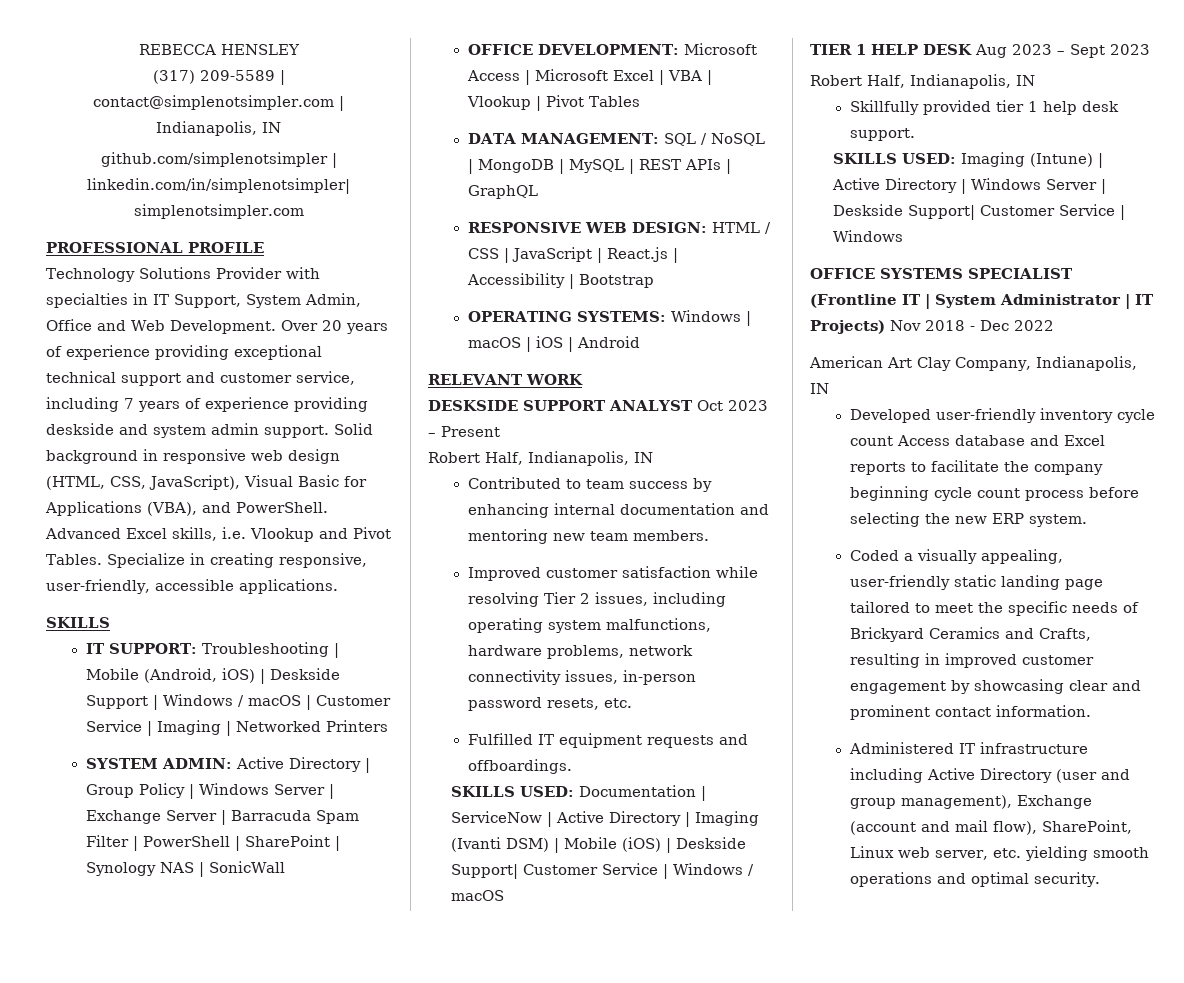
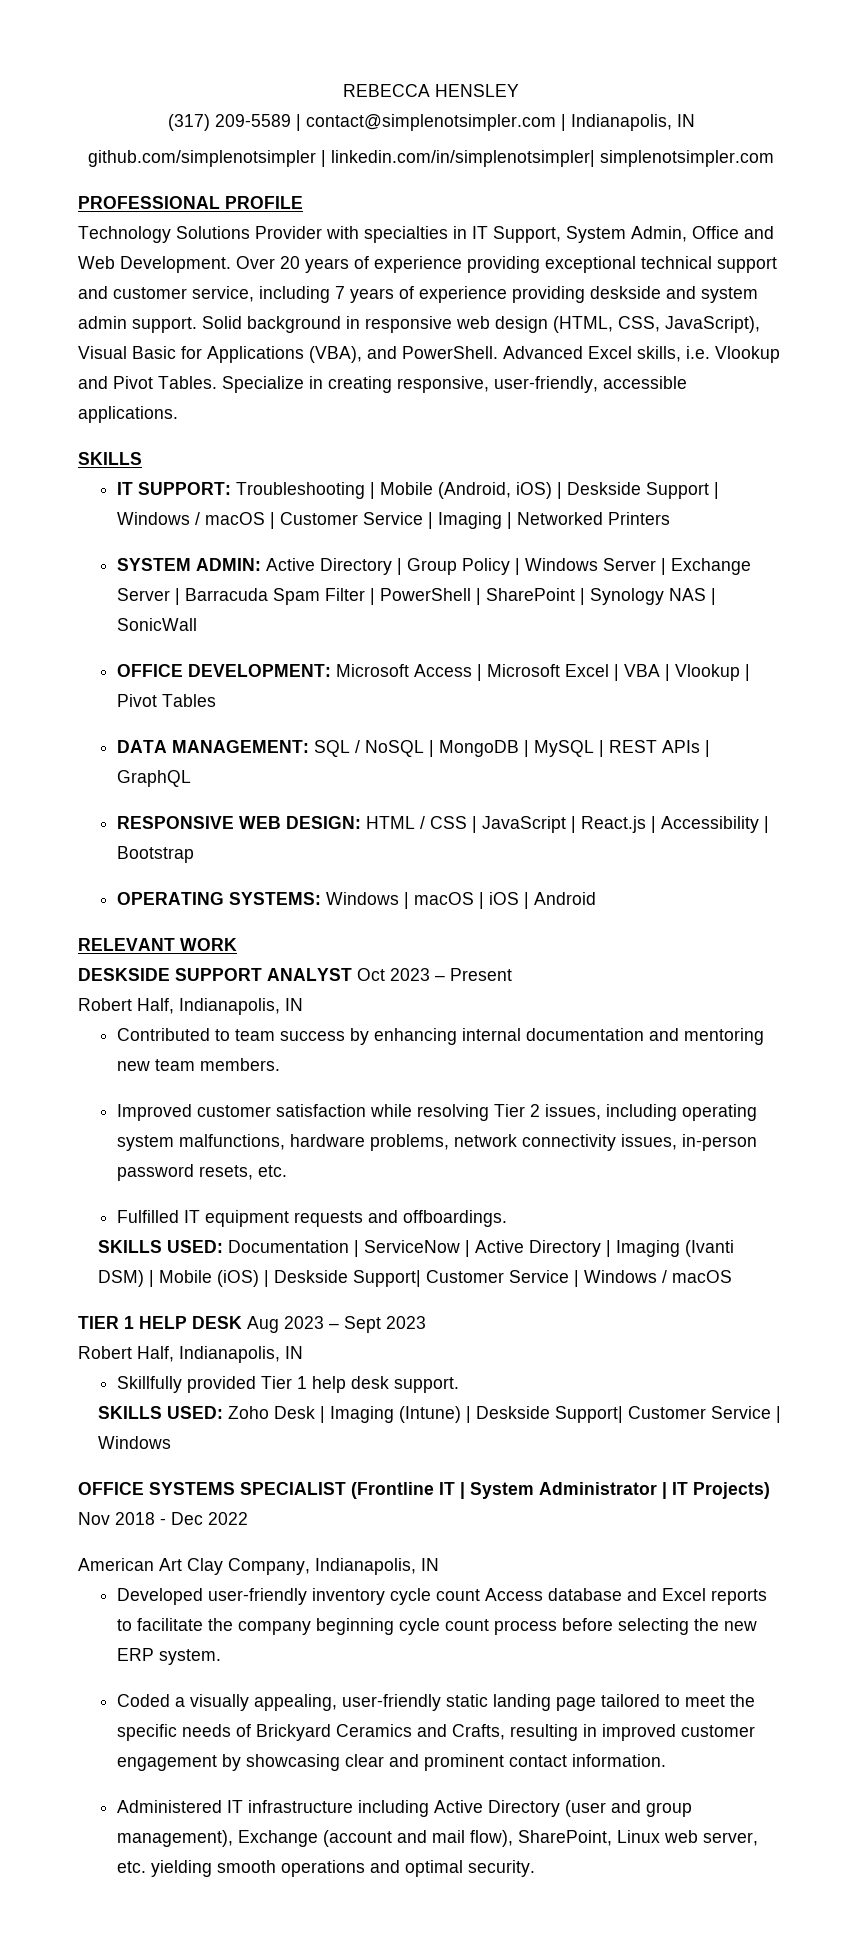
- Skillfully provided tier 1 help desk support.
+ Skillfully provided Tier 1 help desk support.
- SKILLS USED: Imaging (Intune) | Active Directory | Windows Server | Deskside Support| Customer Service | Windows
+ SKILLS USED: Zoho Desk | Imaging (Intune) | Deskside Support| Customer Service | Windows

